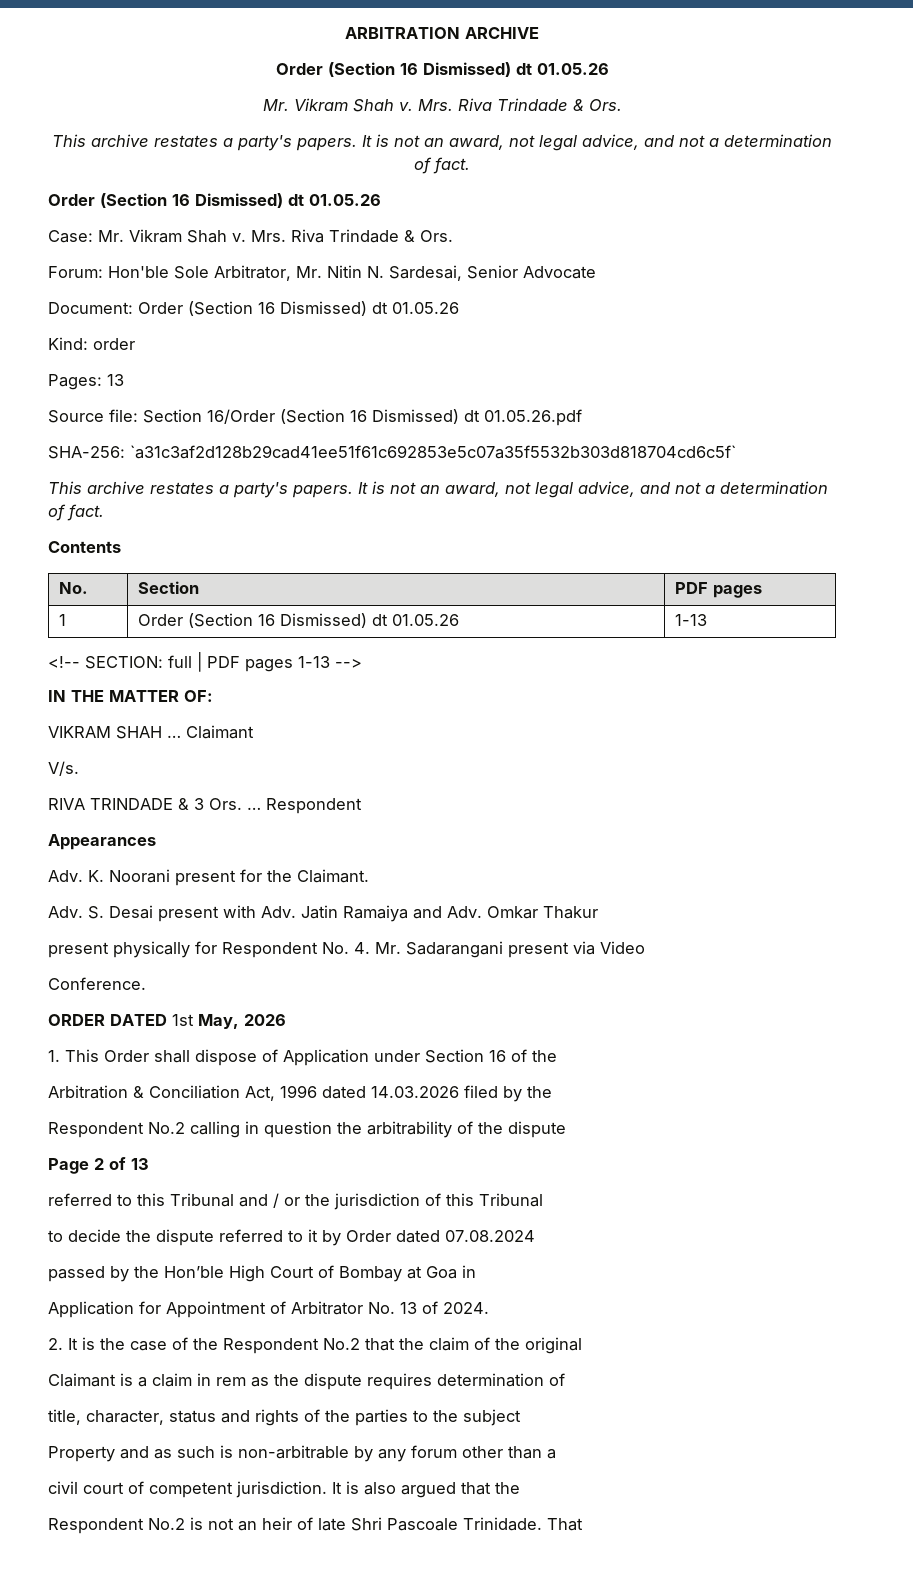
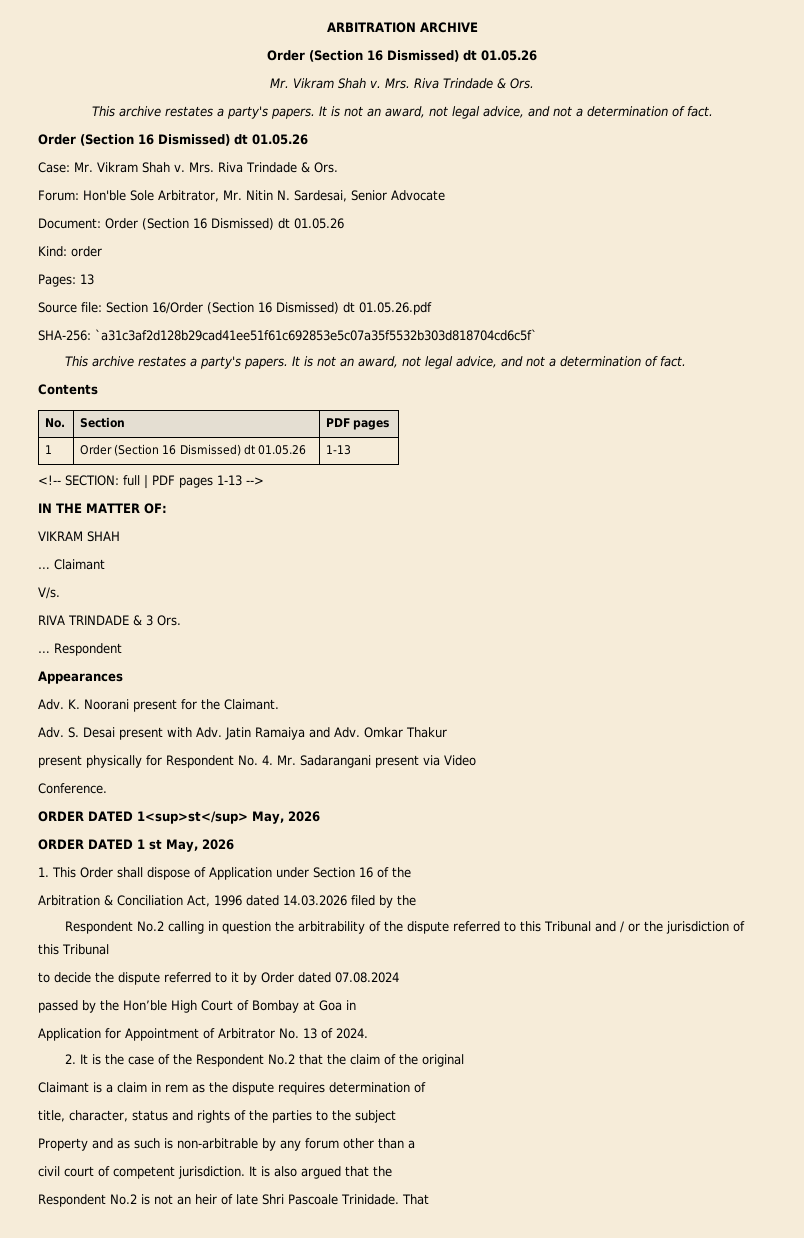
- VIKRAM SHAH …
+ VIKRAM SHAH
+ …
- RIVA TRINDADE & 3 Ors. …
+ RIVA TRINDADE & 3 Ors.
+ …
- ORDER DATED 1st May, 2026
+ ORDER DATED 1<sup>st</sup> May, 2026
+ ORDER DATED 1 st May, 2026
- Respondent No.2 calling in question the arbitrability of the dispute
- Page 2 of 13
- referred to this Tribunal and / or the jurisdiction of this Tribunal
+ Respondent No.2 calling in question the arbitrability of the dispute referred to this Tribunal and / or the jurisdiction of this Tribunal

